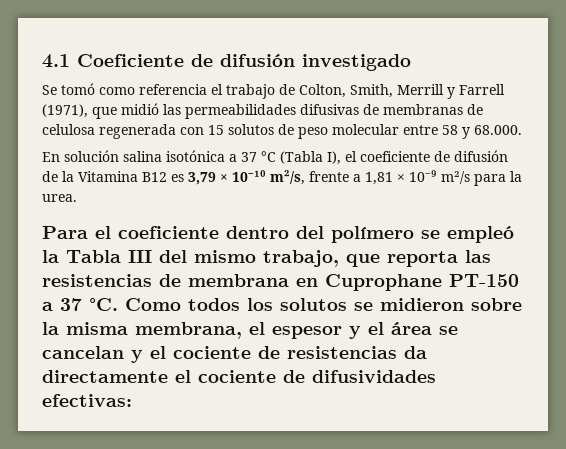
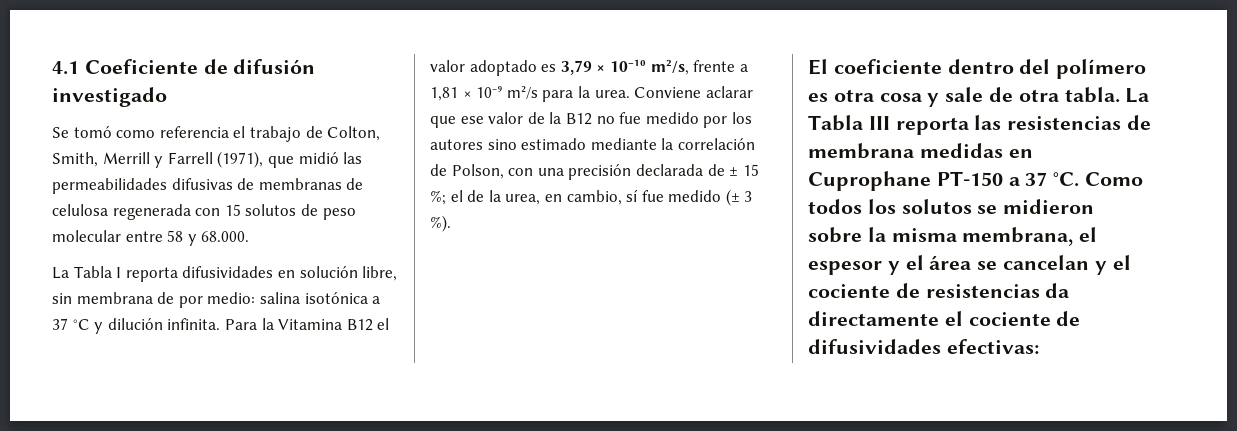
- En solución salina isotónica a 37 °C (Tabla I), el coeficiente de difusión de la Vitamina B12 es 3,79 × 10⁻¹⁰ m²/s, frente a 1,81 × 10⁻⁹ m²/s para la urea.
- Para el coeficiente dentro del polímero se empleó la Tabla III del mismo trabajo, que reporta las resistencias de membrana en Cuprophane PT-150 a 37 °C.
+ La Tabla I reporta difusividades en solución libre, sin membrana de por medio: salina isotónica a 37 °C y dilución infinita. Para la Vitamina B12 el valor adoptado es 3,79 × 10⁻¹⁰ m²/s, frente a 1,81 × 10⁻⁹ m²/s para la urea. Conviene aclarar que ese valor de la B12 no fue medido por los autores sino estimado mediante la correlación de Polson, con una precisión declarada de ± 15 %; el de la urea, en cambio, sí fue medido (± 3 %).
+ El coeficiente dentro del polímero es otra cosa y sale de otra tabla. La Tabla III reporta las resistencias de membrana medidas en Cuprophane PT-150 a 37 °C.

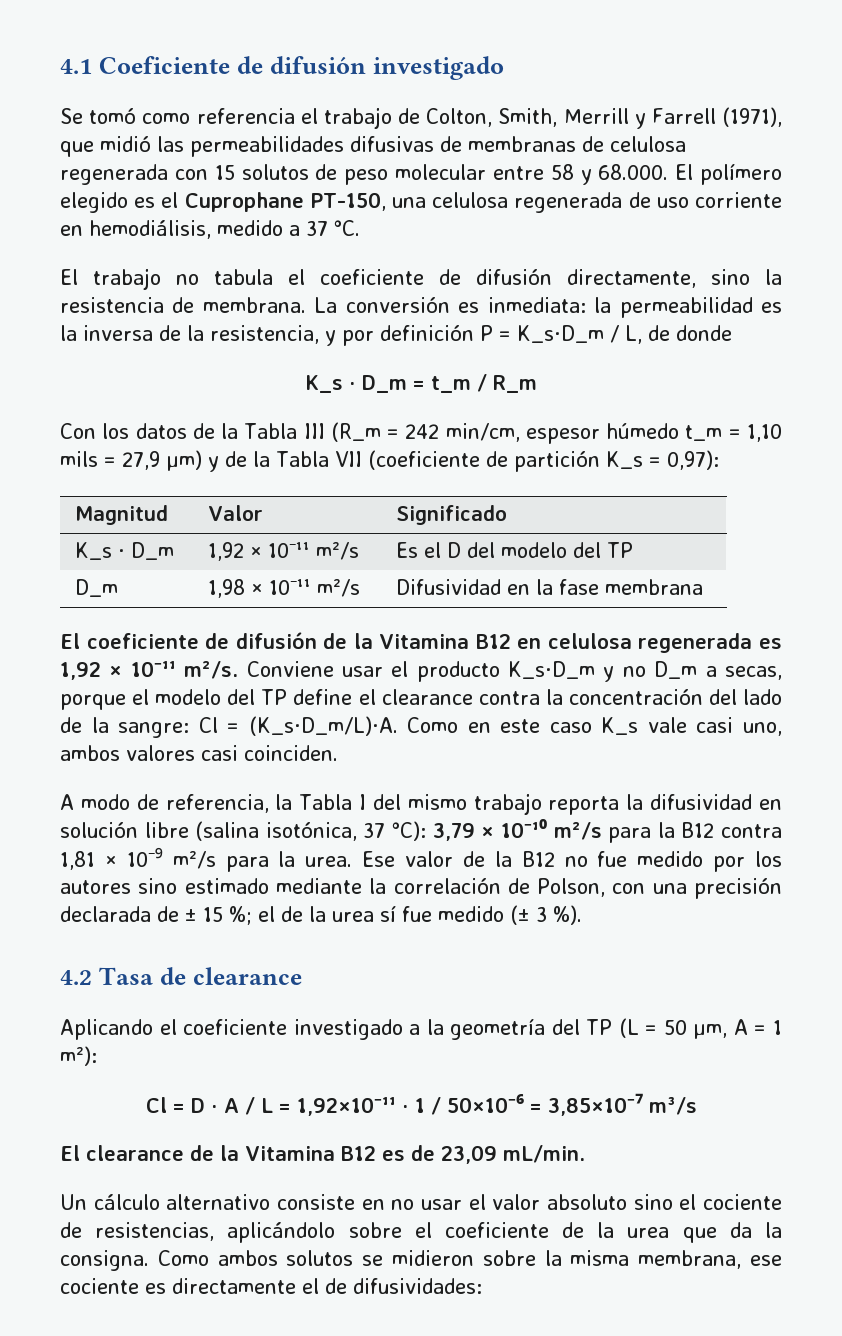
- Se tomó como referencia el trabajo de Colton, Smith, Merrill y Farrell (1971), que midió las permeabilidades difusivas de membranas de celulosa regenerada con 15 solutos de peso molecular entre 58 y 68.000.
- La Tabla I reporta difusividades en solución libre, sin membrana de por medio: salina isotónica a 37 °C y dilución infinita. Para la Vitamina B12 el valor adoptado es 3,79 × 10⁻¹⁰ m²/s, frente a 1,81 × 10⁻⁹ m²/s para la urea.
+ Se tomó como referencia el trabajo de Colton, Smith, Merrill y Farrell (1971), que midió las permeabilidades difusivas de membranas de celulosa regenerada con 15 solutos de peso molecular entre 58 y 68.000. El polímero elegido es el Cuprophane PT-150, una celulosa regenerada de uso corriente en hemodiálisis, medido a 37 °C.
+ El trabajo no tabula el coeficiente de difusión directamente, sino la resistencia de membrana. La conversión es inmediata: la permeabilidad es la inversa de la resistencia, y por definición P = K_s·D_m / L, de donde
+ K_s · D_m = t_m / R_m
+ Con los datos de la Tabla III (R_m = 242 min/cm, espesor húmedo t_m = 1,10 mils = 27,9 µm) y de la Tabla VII (coeficiente de partición K_s = 0,97):
+ Magnitud | Valor | Significado
+ K_s · D_m | 1,92 × 10⁻¹¹ m²/s | Es el D del modelo del TP
+ D_m | 1,98 × 10⁻¹¹ m²/s | Difusividad en la fase membrana
+ El coeficiente de difusión de la Vitamina B12 en celulosa regenerada es 1,92 × 10⁻¹¹ m²/s. Conviene usar el producto K_s·D_m y no D_m a secas, porque el modelo del TP define el clearance contra la concentración del lado de la sangre: Cl = (K_s·D_m/L)·A. Como en este caso K_s vale casi uno, ambos valores casi coinciden.
+ A modo de referencia, la Tabla I del mismo trabajo reporta la difusividad en solución libre (salina isotónica, 37 °C): 3,79 × 10⁻¹⁰ m²/s para la B12 contra 1,81 × 10⁻⁹ m²/s para la urea.
- Conviene aclarar que ese valor de la B12 no fue medido por los autores sino estimado mediante la correlación de Polson, con una precisión declarada de ± 15 %; el de la urea, en cambio, sí fue medido (± 3 %).
+ Ese valor de la B12 no fue medido por los autores sino estimado mediante la correlación de Polson, con una precisión declarada de ± 15 %; el de la urea sí fue medido (± 3 %).
- El coeficiente dentro del polímero es otra cosa y sale de otra tabla. La Tabla III reporta las resistencias de membrana medidas en Cuprophane PT-150 a 37 °C. Como todos los solutos se midieron sobre la misma membrana, el espesor y el área se cancelan y el cociente de resistencias da directamente el cociente de difusividades efectivas:
+ 4.2 Tasa de clearance
+ Aplicando el coeficiente investigado a la geometría del TP (L = 50 µm, A = 1 m²):
+ Cl = D · A / L = 1,92×10⁻¹¹ · 1 / 50×10⁻⁶ = 3,85×10⁻⁷ m³/s
+ El clearance de la Vitamina B12 es de 23,09 mL/min.
+ Un cálculo alternativo consiste en no usar el valor absoluto sino el cociente de resistencias, aplicándolo sobre el coeficiente de la urea que da la consigna. Como ambos solutos se midieron sobre la misma membrana, ese cociente es directamente el de difusividades:

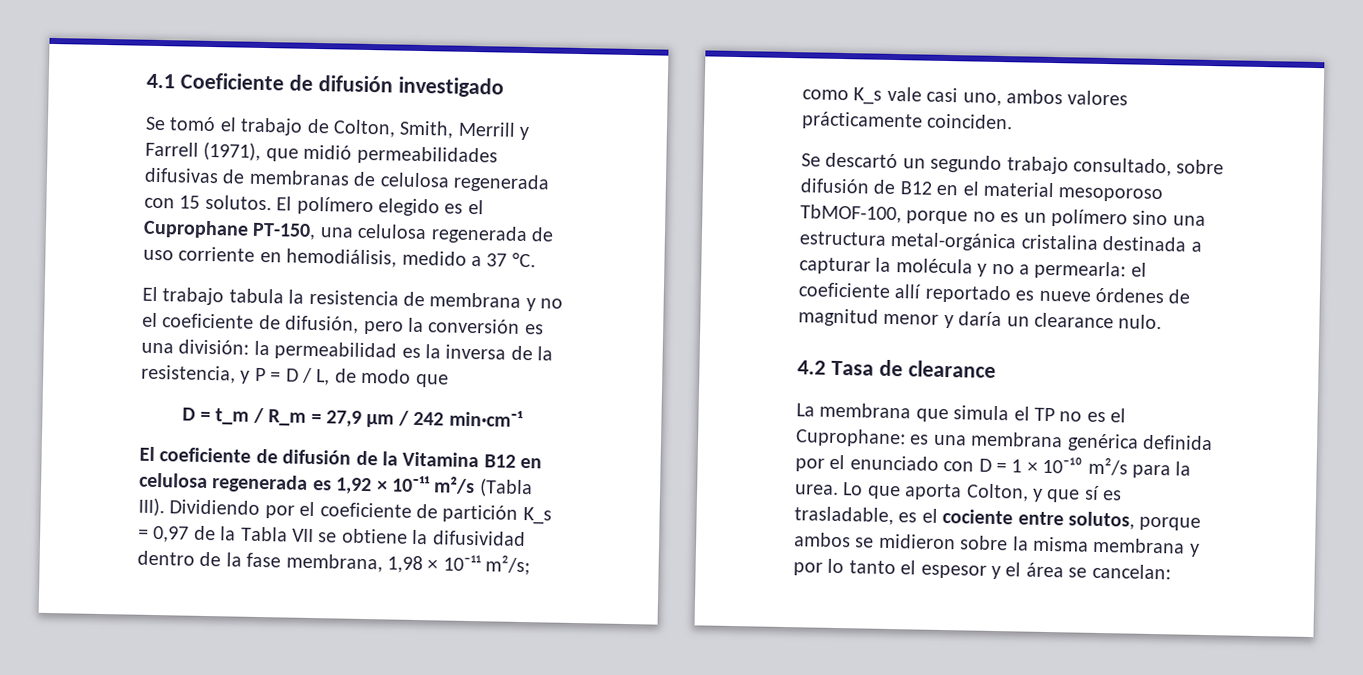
- Se tomó como referencia el trabajo de Colton, Smith, Merrill y Farrell (1971), que midió las permeabilidades difusivas de membranas de celulosa regenerada con 15 solutos de peso molecular entre 58 y 68.000. El polímero elegido es el Cuprophane PT-150, una celulosa regenerada de uso corriente en hemodiálisis, medido a 37 °C.
+ Se tomó el trabajo de Colton, Smith, Merrill y Farrell (1971), que midió permeabilidades difusivas de membranas de celulosa regenerada con 15 solutos. El polímero elegido es el Cuprophane PT-150, una celulosa regenerada de uso corriente en hemodiálisis, medido a 37 °C.
- El trabajo no tabula el coeficiente de difusión directamente, sino la resistencia de membrana. La conversión es inmediata: la permeabilidad es la inversa de la resistencia, y por definición P = K_s·D_m / L, de donde
- K_s · D_m = t_m / R_m
- Con los datos de la Tabla III (R_m = 242 min/cm, espesor húmedo t_m = 1,10 mils = 27,9 µm) y de la Tabla VII (coeficiente de partición K_s = 0,97):
- Magnitud | Valor | Significado
- K_s · D_m | 1,92 × 10⁻¹¹ m²/s | Es el D del modelo del TP
- D_m | 1,98 × 10⁻¹¹ m²/s | Difusividad en la fase membrana
+ El trabajo tabula la resistencia de membrana y no el coeficiente de difusión, pero la conversión es una división: la permeabilidad es la inversa de la resistencia, y P = D / L, de modo que
+ D = t_m / R_m = 27,9 µm / 242 min·cm⁻¹
- El coeficiente de difusión de la Vitamina B12 en celulosa regenerada es 1,92 × 10⁻¹¹ m²/s. Conviene usar el producto K_s·D_m y no D_m a secas, porque el modelo del TP define el clearance contra la concentración del lado de la sangre: Cl = (K_s·D_m/L)·A. Como en este caso K_s vale casi uno, ambos valores casi coinciden.
+ El coeficiente de difusión de la Vitamina B12 en celulosa regenerada es 1,92 × 10⁻¹¹ m²/s (Tabla III). Dividiendo por el coeficiente de partición K_s = 0,97 de la Tabla VII se obtiene la difusividad dentro de la fase membrana, 1,98 × 10⁻¹¹ m²/s; como K_s vale casi uno, ambos valores prácticamente coinciden.
- A modo de referencia, la Tabla I del mismo trabajo reporta la difusividad en solución libre (salina isotónica, 37 °C): 3,79 × 10⁻¹⁰ m²/s para la B12 contra 1,81 × 10⁻⁹ m²/s para la urea. Ese valor de la B12 no fue medido por los autores sino estimado mediante la correlación de Polson, con una precisión declarada de ± 15 %; el de la urea sí fue medido (± 3 %).
+ Se descartó un segundo trabajo consultado, sobre difusión de B12 en el material mesoporoso TbMOF-100, porque no es un polímero sino una estructura metal-orgánica cristalina destinada a capturar la molécula y no a permearla: el coeficiente allí reportado es nueve órdenes de magnitud menor y daría un clearance nulo.
  4.2 Tasa de clearance
- Aplicando el coeficiente investigado a la geometría del TP (L = 50 µm, A = 1 m²):
- Cl = D · A / L = 1,92×10⁻¹¹ · 1 / 50×10⁻⁶ = 3,85×10⁻⁷ m³/s
- El clearance de la Vitamina B12 es de 23,09 mL/min.
- Un cálculo alternativo consiste en no usar el valor absoluto sino el cociente de resistencias, aplicándolo sobre el coeficiente de la urea que da la consigna. Como ambos solutos se midieron sobre la misma membrana, ese cociente es directamente el de difusividades:
+ La membrana que simula el TP no es el Cuprophane: es una membrana genérica definida por el enunciado con D = 1 × 10⁻¹⁰ m²/s para la urea. Lo que aporta Colton, y que sí es trasladable, es el cociente entre solutos, porque ambos se midieron sobre la misma membrana y por lo tanto el espesor y el área se cancelan:

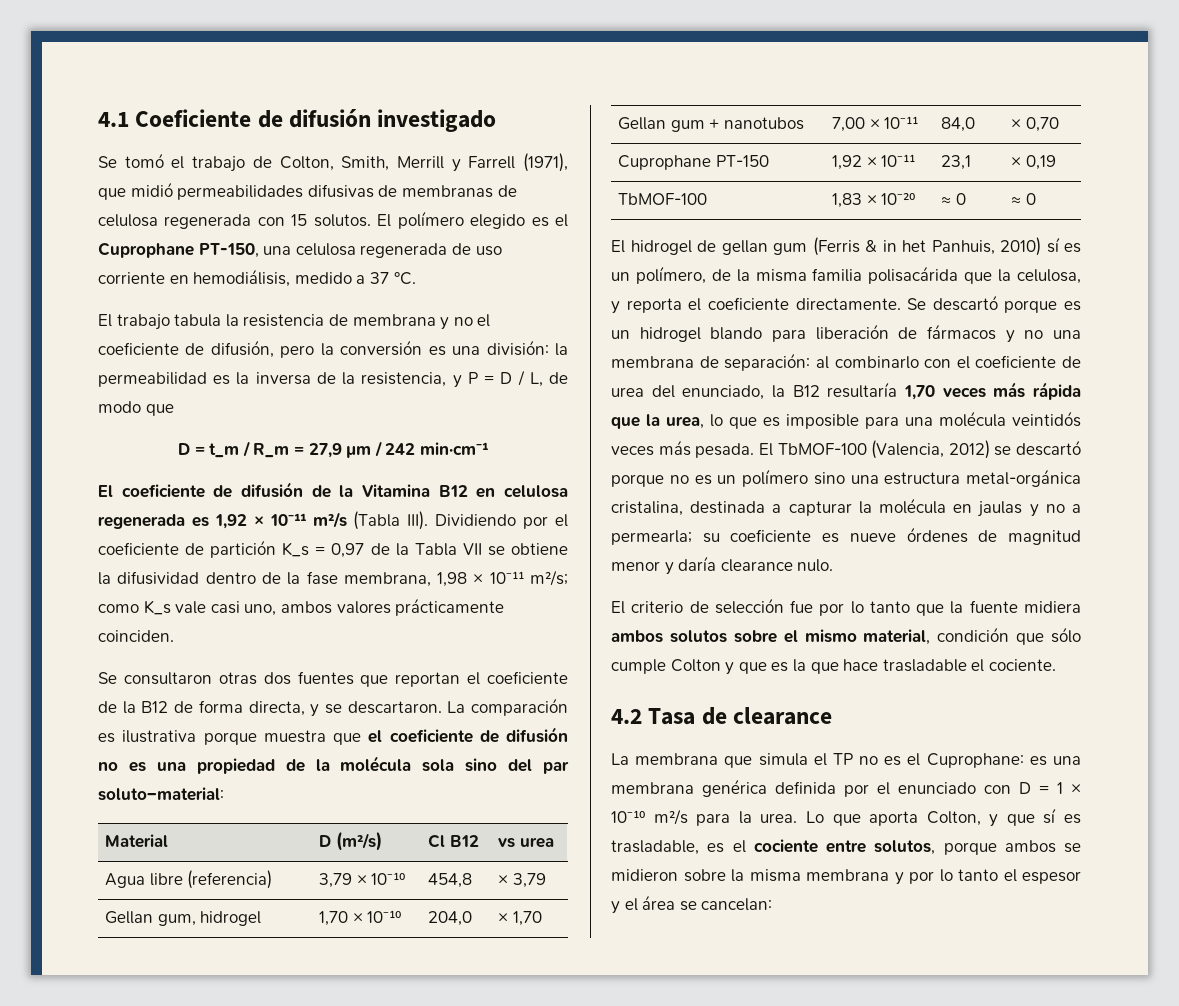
- Se descartó un segundo trabajo consultado, sobre difusión de B12 en el material mesoporoso TbMOF-100, porque no es un polímero sino una estructura metal-orgánica cristalina destinada a capturar la molécula y no a permearla: el coeficiente allí reportado es nueve órdenes de magnitud menor y daría un clearance nulo.
+ Se consultaron otras dos fuentes que reportan el coeficiente de la B12 de forma directa, y se descartaron. La comparación es ilustrativa porque muestra que el coeficiente de difusión no es una propiedad de la molécula sola sino del par soluto–material:
+ Material | D (m²/s) | Cl B12 | vs urea
+ Agua libre (referencia) | 3,79 × 10⁻¹⁰ | 454,8 | × 3,79
+ Gellan gum, hidrogel | 1,70 × 10⁻¹⁰ | 204,0 | × 1,70
+ Gellan gum + nanotubos | 7,00 × 10⁻¹¹ | 84,0 | × 0,70
+ Cuprophane PT-150 | 1,92 × 10⁻¹¹ | 23,1 | × 0,19
+ TbMOF-100 | 1,83 × 10⁻²⁰ | ≈ 0 | ≈ 0
+ El hidrogel de gellan gum (Ferris & in het Panhuis, 2010) sí es un polímero, de la misma familia polisacárida que la celulosa, y reporta el coeficiente directamente. Se descartó porque es un hidrogel blando para liberación de fármacos y no una membrana de separación: al combinarlo con el coeficiente de urea del enunciado, la B12 resultaría 1,70 veces más rápida que la urea, lo que es imposible para una molécula veintidós veces más pesada. El TbMOF-100 (Valencia, 2012) se descartó porque no es un polímero sino una estructura metal-orgánica cristalina, destinada a capturar la molécula en jaulas y no a permearla; su coeficiente es nueve órdenes de magnitud menor y daría clearance nulo.
+ El criterio de selección fue por lo tanto que la fuente midiera ambos solutos sobre el mismo material, condición que sólo cumple Colton y que es la que hace trasladable el cociente.

